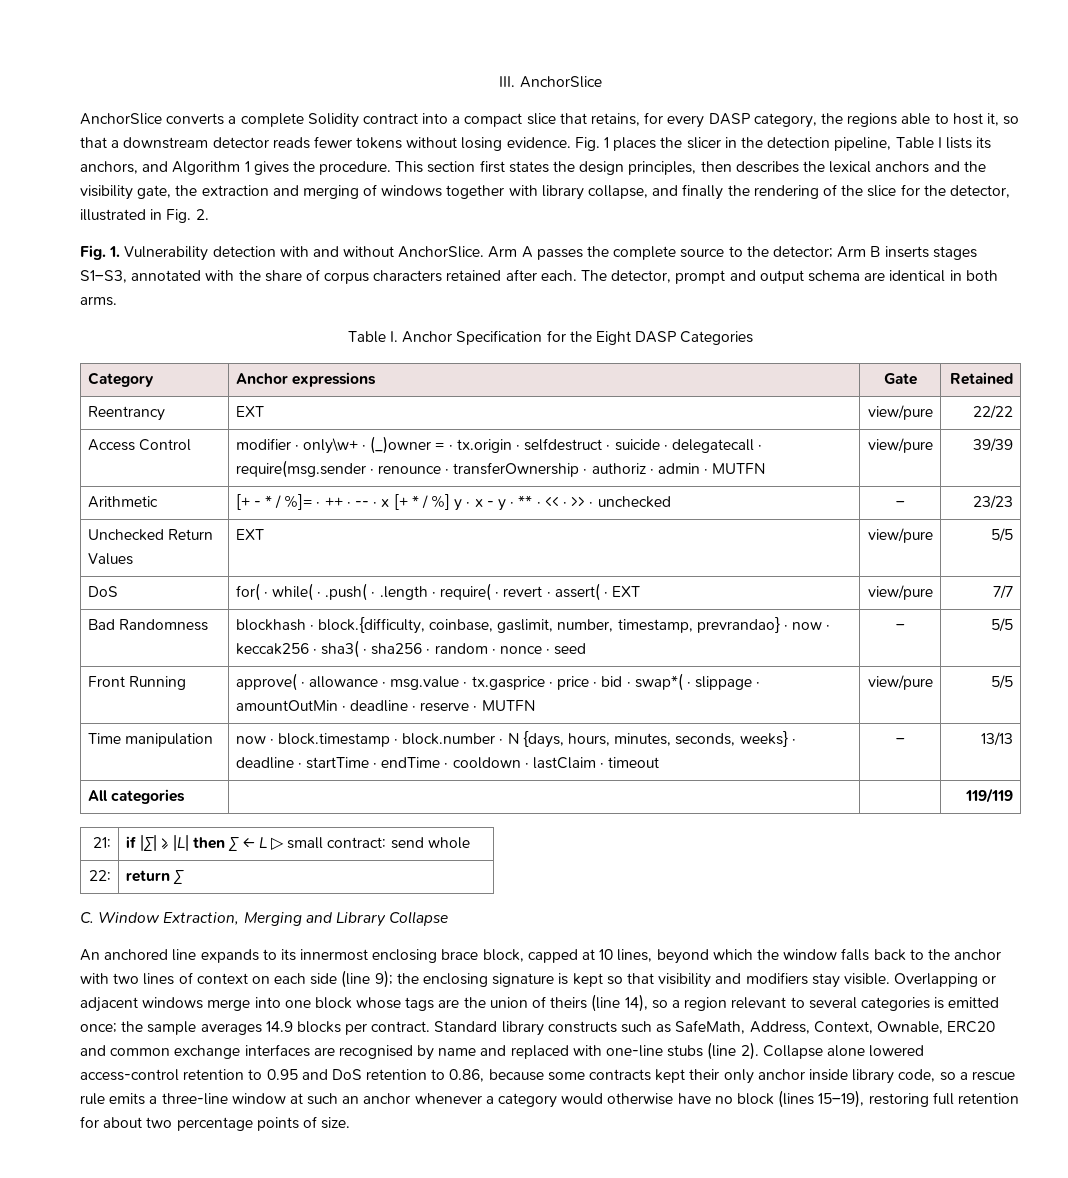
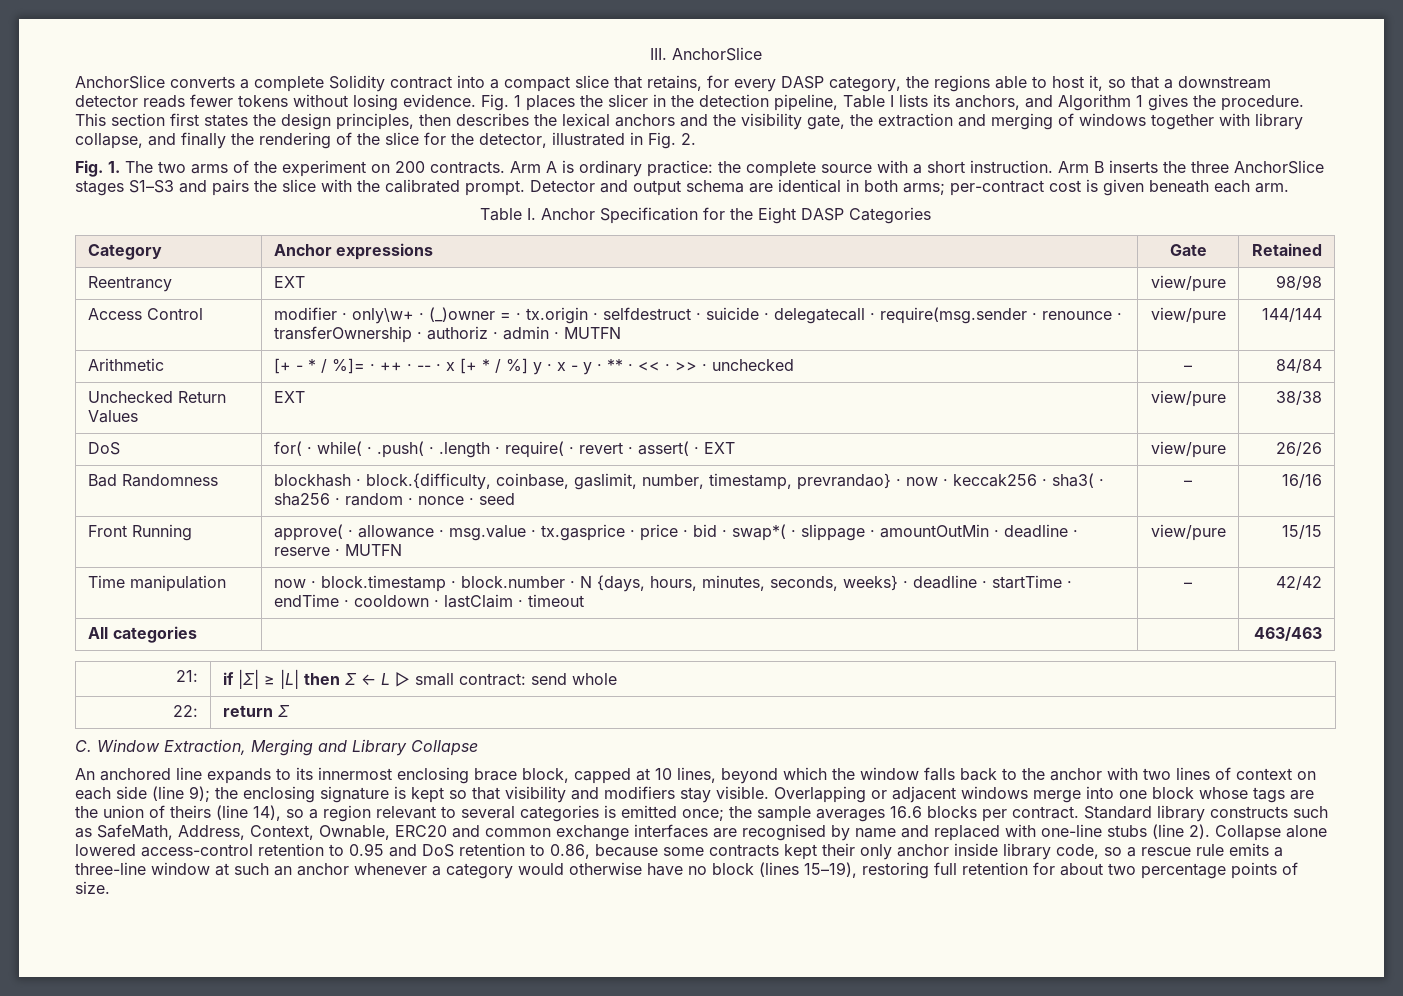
- Fig. 1. Vulnerability detection with and without AnchorSlice. Arm A passes the complete source to the detector; Arm B inserts stages S1–S3, annotated with the share of corpus characters retained after each. The detector, prompt and output schema are identical in both arms.
+ Fig. 1. The two arms of the experiment on 200 contracts. Arm A is ordinary practice: the complete source with a short instruction. Arm B inserts the three AnchorSlice stages S1–S3 and pairs the slice with the calibrated prompt. Detector and output schema are identical in both arms; per-contract cost is given beneath each arm.
- Reentrancy | EXT | view/pure | 22/22
+ Reentrancy | EXT | view/pure | 98/98
- Access Control | modifier · only\w+ · (_)owner = · tx.origin · selfdestruct · suicide · delegatecall · require(msg.sender · renounce · transferOwnership · authoriz · admin · MUTFN | view/pure | 39/39
+ Access Control | modifier · only\w+ · (_)owner = · tx.origin · selfdestruct · suicide · delegatecall · require(msg.sender · renounce · transferOwnership · authoriz · admin · MUTFN | view/pure | 144/144
- Arithmetic | [+ - * / %]= · ++ · -- · x [+ * / %] y · x - y · ** · << · >> · unchecked | – | 23/23
+ Arithmetic | [+ - * / %]= · ++ · -- · x [+ * / %] y · x - y · ** · << · >> · unchecked | – | 84/84
- Unchecked Return Values | EXT | view/pure | 5/5
+ Unchecked Return Values | EXT | view/pure | 38/38
- DoS | for( · while( · .push( · .length · require( · revert · assert( · EXT | view/pure | 7/7
+ DoS | for( · while( · .push( · .length · require( · revert · assert( · EXT | view/pure | 26/26
- Bad Randomness | blockhash · block.{difficulty, coinbase, gaslimit, number, timestamp, prevrandao} · now · keccak256 · sha3( · sha256 · random · nonce · seed | – | 5/5
+ Bad Randomness | blockhash · block.{difficulty, coinbase, gaslimit, number, timestamp, prevrandao} · now · keccak256 · sha3( · sha256 · random · nonce · seed | – | 16/16
- Front Running | approve( · allowance · msg.value · tx.gasprice · price · bid · swap*( · slippage · amountOutMin · deadline · reserve · MUTFN | view/pure | 5/5
+ Front Running | approve( · allowance · msg.value · tx.gasprice · price · bid · swap*( · slippage · amountOutMin · deadline · reserve · MUTFN | view/pure | 15/15
- Time manipulation | now · block.timestamp · block.number · N {days, hours, minutes, seconds, weeks} · deadline · startTime · endTime · cooldown · lastClaim · timeout | – | 13/13
+ Time manipulation | now · block.timestamp · block.number · N {days, hours, minutes, seconds, weeks} · deadline · startTime · endTime · cooldown · lastClaim · timeout | – | 42/42
- All categories | | | 119/119
+ All categories | | | 463/463
- Overlapping or adjacent windows merge into one block whose tags are the union of theirs (line 14), so a region relevant to several categories is emitted once; the sample averages 14.9 blocks per contract.
+ Overlapping or adjacent windows merge into one block whose tags are the union of theirs (line 14), so a region relevant to several categories is emitted once; the sample averages 16.6 blocks per contract.

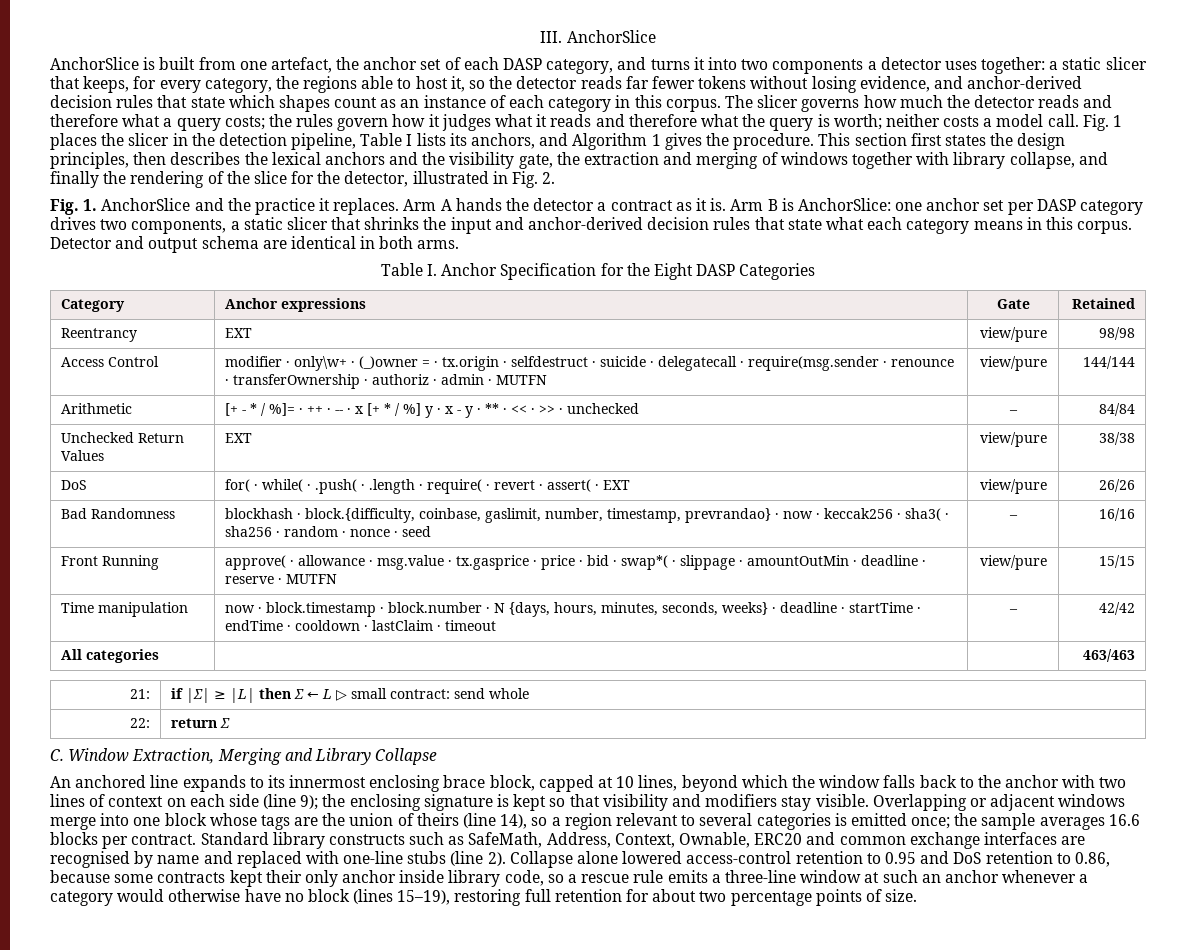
- AnchorSlice converts a complete Solidity contract into a compact slice that retains, for every DASP category, the regions able to host it, so that a downstream detector reads fewer tokens without losing evidence.
+ AnchorSlice is built from one artefact, the anchor set of each DASP category, and turns it into two components a detector uses together: a static slicer that keeps, for every category, the regions able to host it, so the detector reads far fewer tokens without losing evidence, and anchor-derived decision rules that state which shapes count as an instance of each category in this corpus. The slicer governs how much the detector reads and therefore what a query costs; the rules govern how it judges what it reads and therefore what the query is worth; neither costs a model call.
- Fig. 1. The two arms of the experiment on 200 contracts. Arm A is ordinary practice: the complete source with a short instruction. Arm B inserts the three AnchorSlice stages S1–S3 and pairs the slice with the calibrated prompt.
+ Fig. 1. AnchorSlice and the practice it replaces. Arm A hands the detector a contract as it is. Arm B is AnchorSlice: one anchor set per DASP category drives two components, a static slicer that shrinks the input and anchor-derived decision rules that state what each category means in this corpus.
- Detector and output schema are identical in both arms; per-contract cost is given beneath each arm.
+ Detector and output schema are identical in both arms.

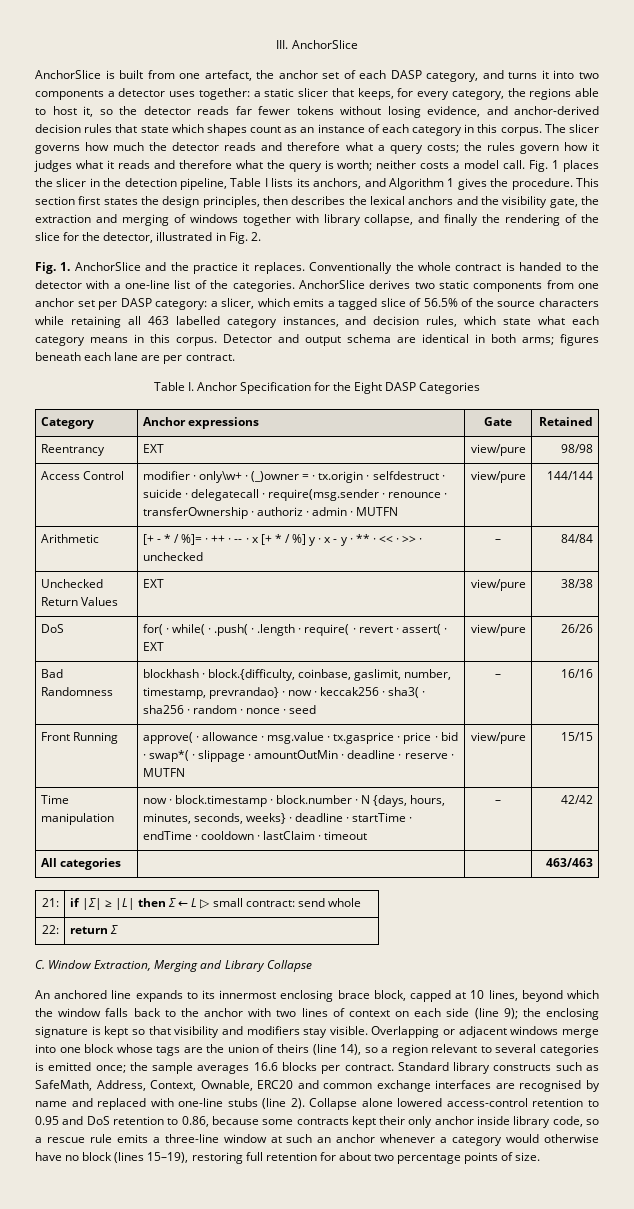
- Arm A hands the detector a contract as it is. Arm B is AnchorSlice: one anchor set per DASP category drives two components, a static slicer that shrinks the input and anchor-derived decision rules that state what each category means in this corpus.
+ Conventionally the whole contract is handed to the detector with a one-line list of the categories. AnchorSlice derives two static components from one anchor set per DASP category: a slicer, which emits a tagged slice of 56.5% of the source characters while retaining all 463 labelled category instances, and decision rules, which state what each category means in this corpus.
- Detector and output schema are identical in both arms.
+ Detector and output schema are identical in both arms; figures beneath each lane are per contract.

